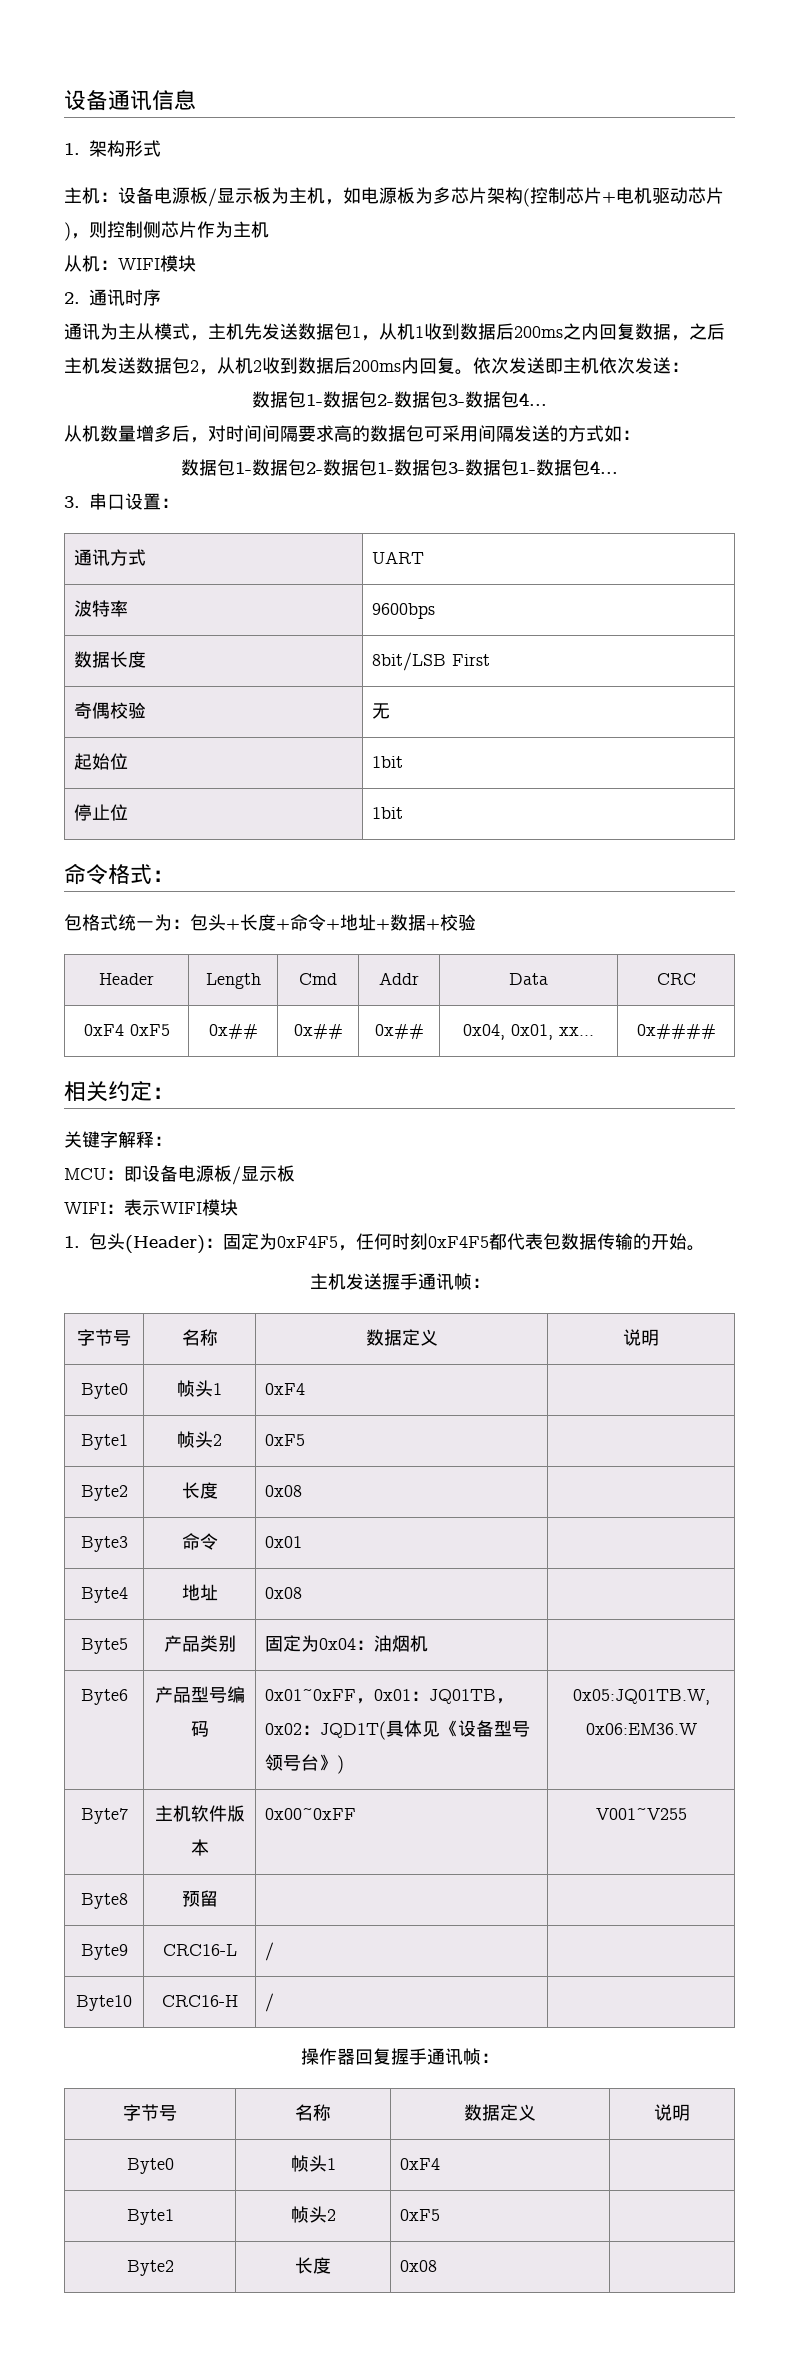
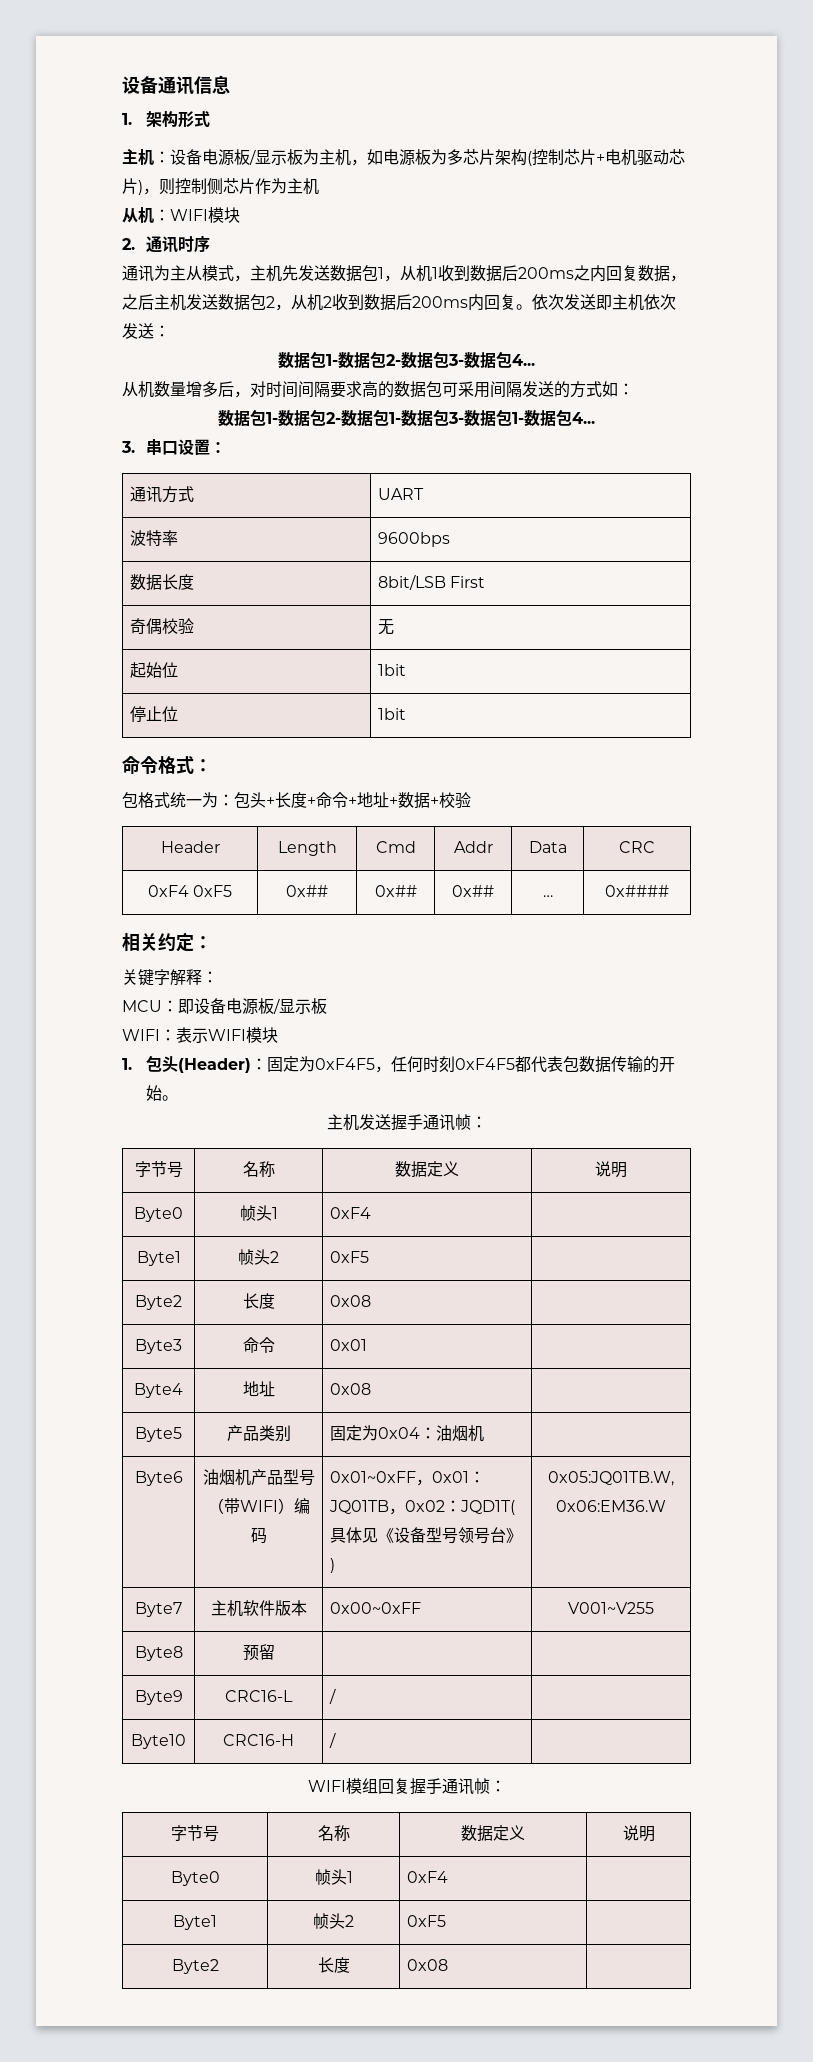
- 0xF4 0xF5 | 0x## | 0x## | 0x## | 0x04, 0x01, xx… | 0x####
+ 0xF4 0xF5 | 0x## | 0x## | 0x## | … | 0x####
- Byte6 | 产品型号编码 | 0x01~0xFF，0x01：JQ01TB，0x02：JQD1T(具体见《设备型号领号台》) | 0x05:JQ01TB.W, 0x06:EM36.W
+ Byte6 | 油烟机产品型号（带WIFI）编码 | 0x01~0xFF，0x01：JQ01TB，0x02：JQD1T(具体见《设备型号领号台》) | 0x05:JQ01TB.W, 0x06:EM36.W
- 操作器回复握手通讯帧：
+ WIFI模组回复握手通讯帧：

